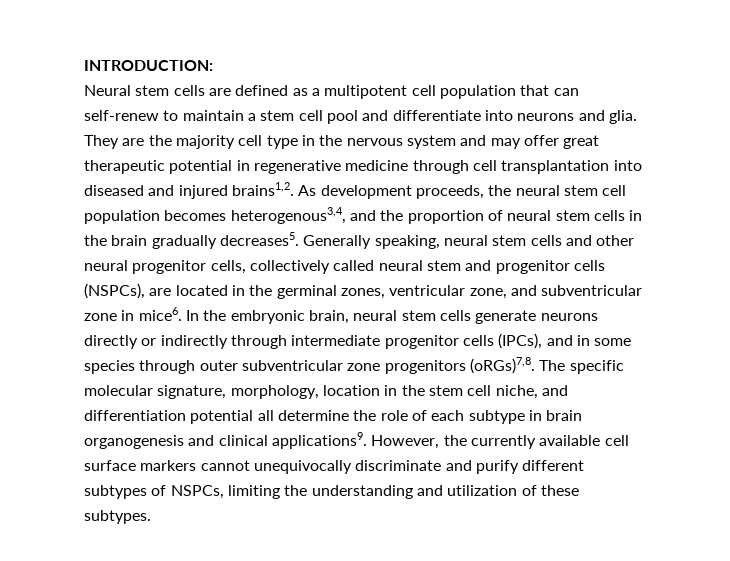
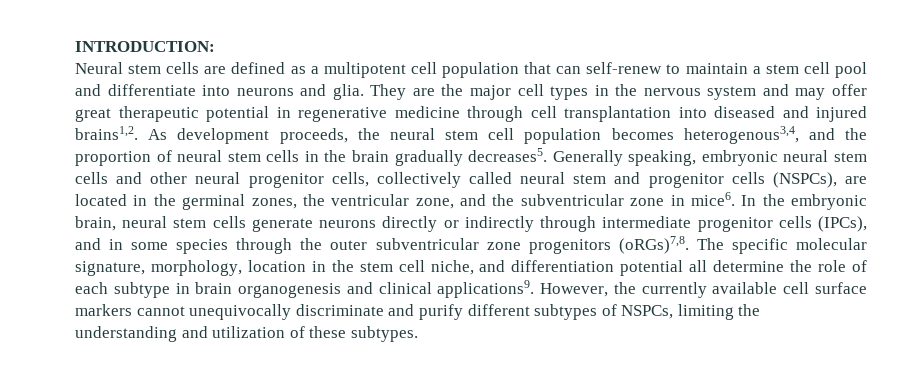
- They are the majority cell type in the nervous system and may offer great therapeutic potential in regenerative medicine through cell transplantation into diseased and injured brains1,2.
+ They are the major cell types in the nervous system and may offer great therapeutic potential in regenerative medicine through cell transplantation into diseased and injured brains1,2.
- Generally speaking, neural stem cells and other neural progenitor cells, collectively called neural stem and progenitor cells (NSPCs), are located in the germinal zones, ventricular zone, and subventricular zone in mice6.
+ Generally speaking, embryonic neural stem cells and other neural progenitor cells, collectively called neural stem and progenitor cells (NSPCs), are located in the germinal zones, the ventricular zone, and the subventricular zone in mice6.
- In the embryonic brain, neural stem cells generate neurons directly or indirectly through intermediate progenitor cells (IPCs), and in some species through outer subventricular zone progenitors (oRGs)7,8.
+ In the embryonic brain, neural stem cells generate neurons directly or indirectly through intermediate progenitor cells (IPCs), and in some species through the outer subventricular zone progenitors (oRGs)7,8.

